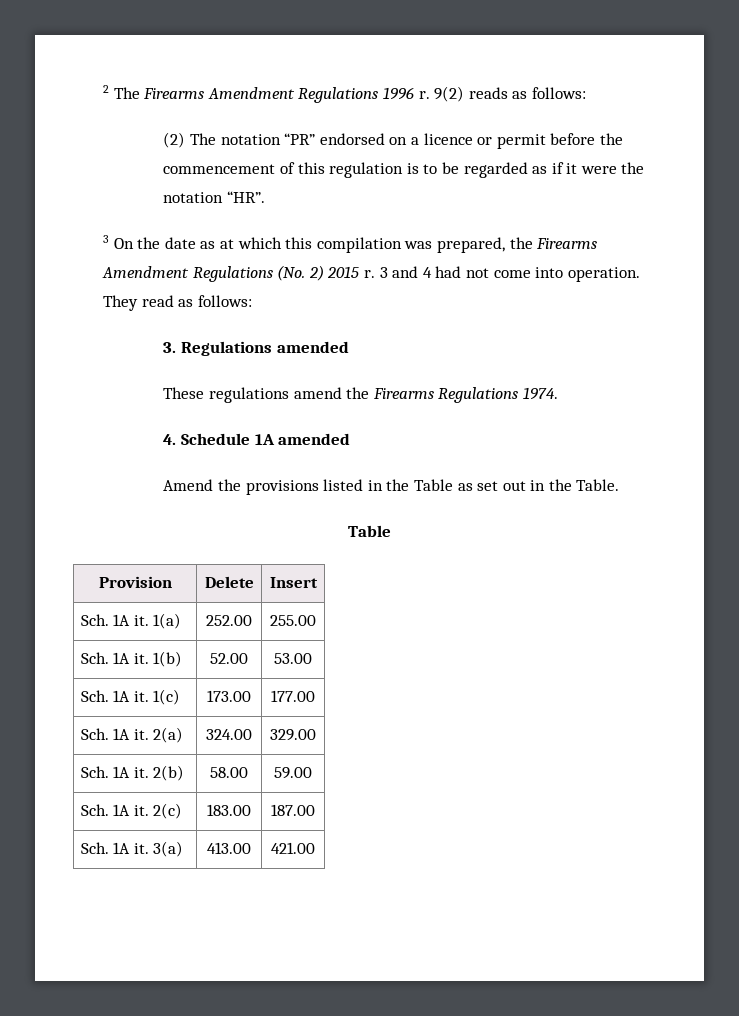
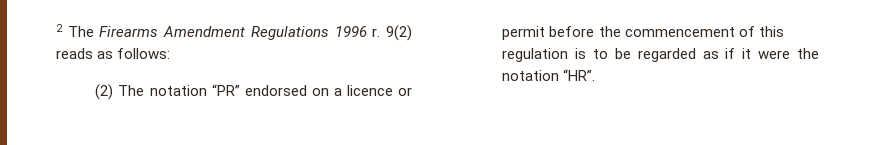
- 3 On the date as at which this compilation was prepared, the Firearms Amendment Regulations (No. 2) 2015 r. 3 and 4 had not come into operation. They read as follows:
- 3. Regulations amended
- These regulations amend the Firearms Regulations 1974.
- 4. Schedule 1A amended
- Amend the provisions listed in the Table as set out in the Table.
- Table
- Provision | Delete | Insert
- Sch. 1A it. 1(a) | 252.00 | 255.00
- Sch. 1A it. 1(b) | 52.00 | 53.00
- Sch. 1A it. 1(c) | 173.00 | 177.00
- Sch. 1A it. 2(a) | 324.00 | 329.00
- Sch. 1A it. 2(b) | 58.00 | 59.00
- Sch. 1A it. 2(c) | 183.00 | 187.00
- Sch. 1A it. 3(a) | 413.00 | 421.00

